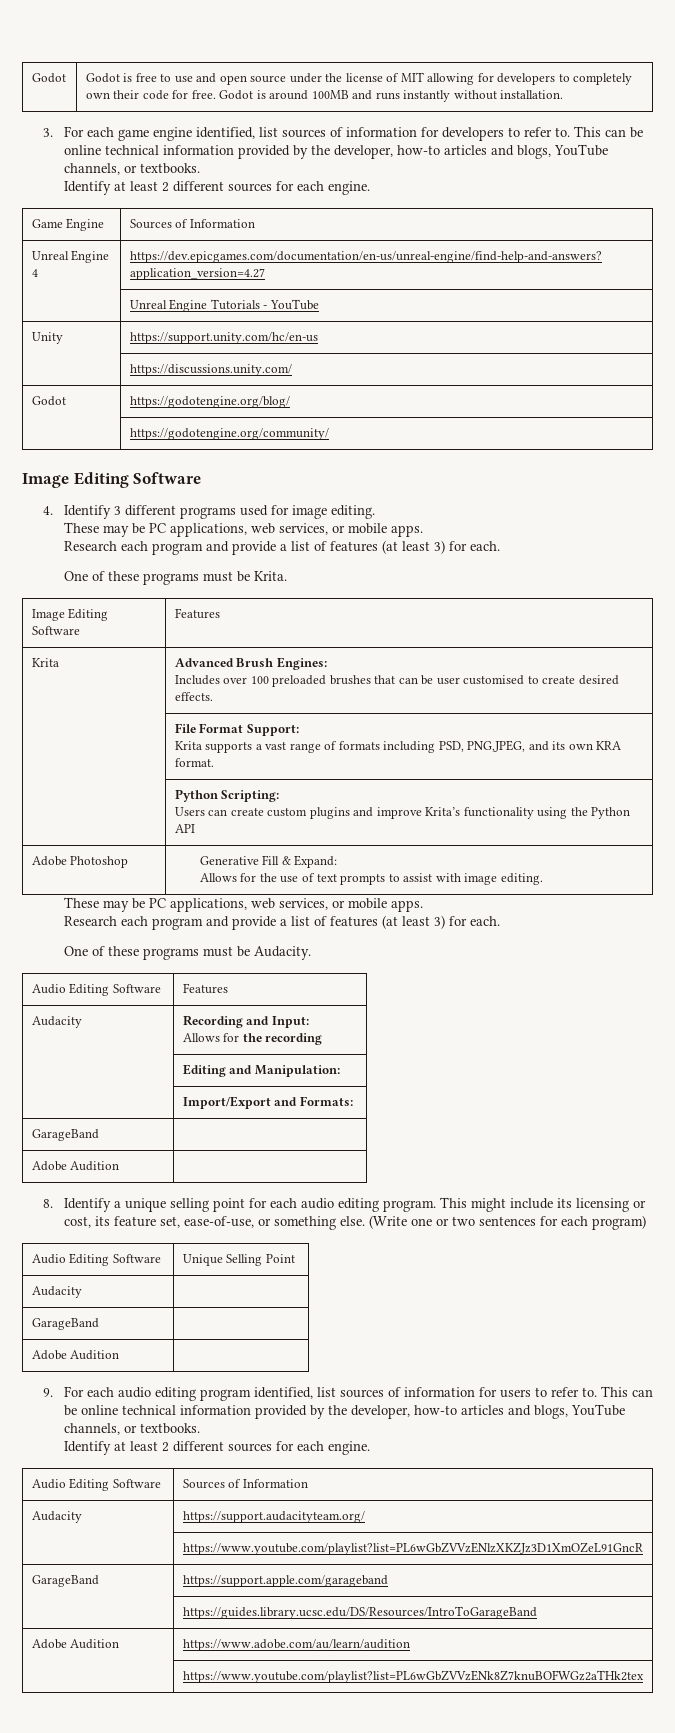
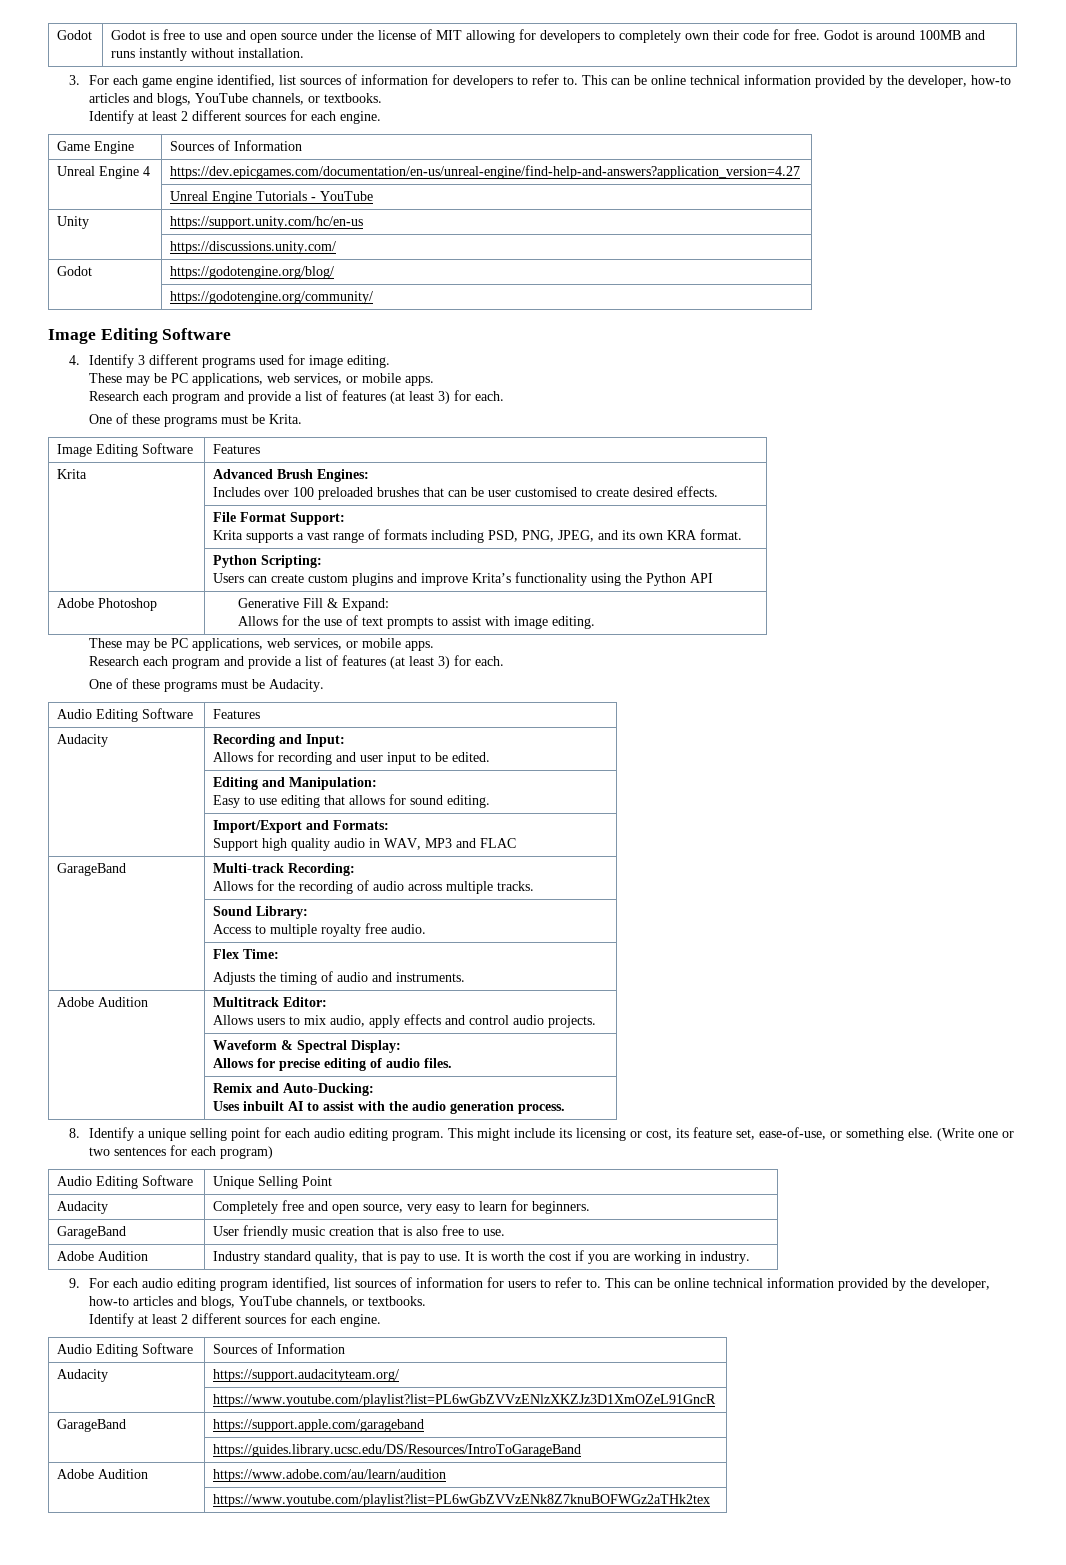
  | File Format Support:
- Krita supports a vast range of formats including PSD, PNG,JPEG, and its own KRA format.
+ Krita supports a vast range of formats including PSD, PNG, JPEG, and its own KRA format.
  Audacity | Recording and Input:
- Allows for the recording
+ Allows for recording and user input to be edited.
  | Editing and Manipulation:
+ Easy to use editing that allows for sound editing.
  | Import/Export and Formats:
- GarageBand |
- Adobe Audition |
+ Support high quality audio in WAV, MP3 and FLAC
+ GarageBand | Multi-track Recording:
+ Allows for the recording of audio across multiple tracks.
+ | Sound Library:
+ Access to multiple royalty free audio.
+ | Flex Time:
+ Adjusts the timing of audio and instruments.
+ Adobe Audition | Multitrack Editor:
+ Allows users to mix audio, apply effects and control audio projects.
+ | Waveform & Spectral Display:
+ Allows for precise editing of audio files.
+ | Remix and Auto-Ducking:
+ Uses inbuilt AI to assist with the audio generation process.
  Audio Editing Software | Unique Selling Point
- Audacity |
- GarageBand |
- Adobe Audition |
+ Audacity | Completely free and open source, very easy to learn for beginners.
+ GarageBand | User friendly music creation that is also free to use.
+ Adobe Audition | Industry standard quality, that is pay to use. It is worth the cost if you are working in industry.

